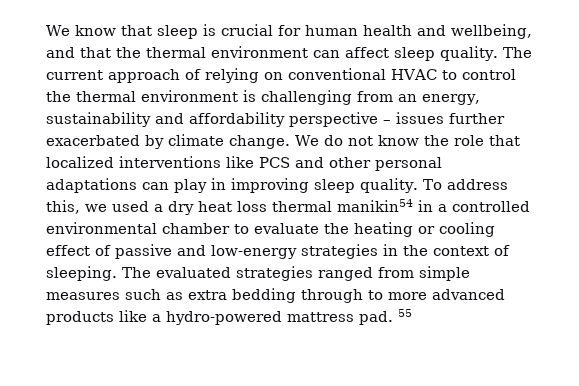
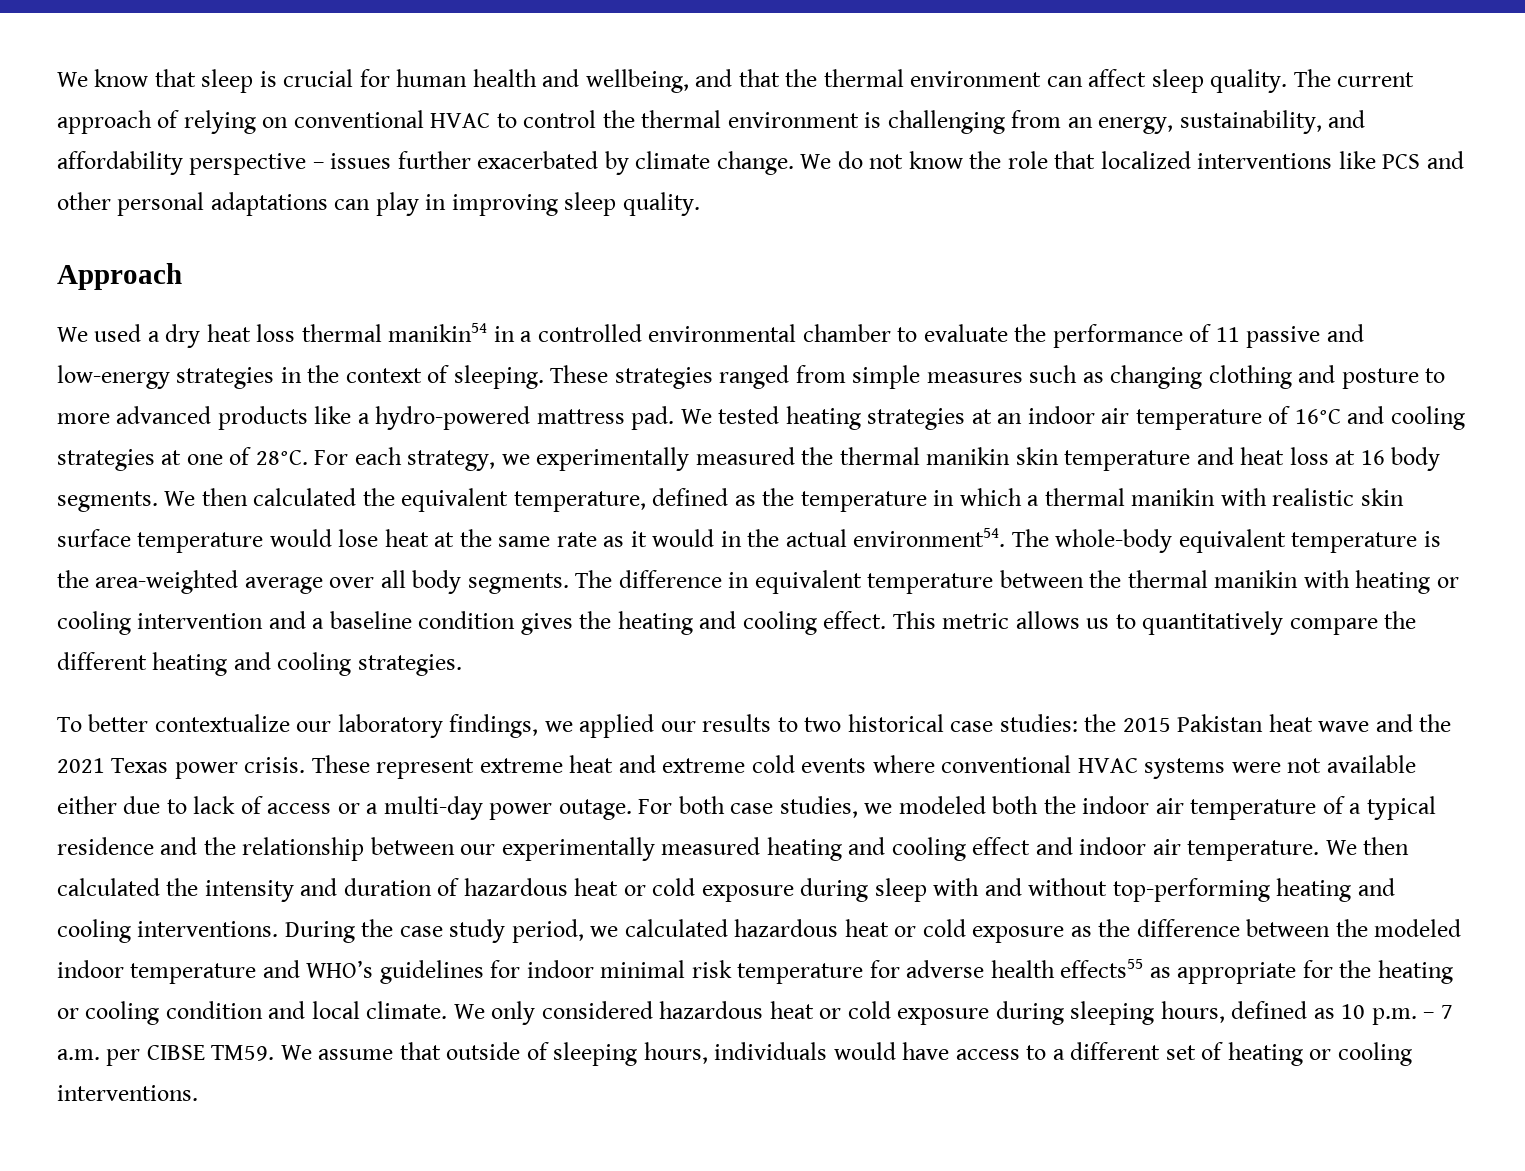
- The current approach of relying on conventional HVAC to control the thermal environment is challenging from an energy, sustainability and affordability perspective – issues further exacerbated by climate change.
+ The current approach of relying on conventional HVAC to control the thermal environment is challenging from an energy, sustainability, and affordability perspective – issues further exacerbated by climate change.
- We do not know the role that localized interventions like PCS and other personal adaptations can play in improving sleep quality. To address this, we used a dry heat loss thermal manikin54 in a controlled environmental chamber to evaluate the heating or cooling effect of passive and low-energy strategies in the context of sleeping.
+ We do not know the role that localized interventions like PCS and other personal adaptations can play in improving sleep quality.
+ Approach
+ We used a dry heat loss thermal manikin54 in a controlled environmental chamber to evaluate the performance of 11 passive and low-energy strategies in the context of sleeping.
- The evaluated strategies ranged from simple measures such as extra bedding through to more advanced products like a hydro-powered mattress pad.
+ These strategies ranged from simple measures such as changing clothing and posture to more advanced products like a hydro-powered mattress pad.
- 55
+ We tested heating strategies at an indoor air temperature of 16°C and cooling strategies at one of 28°C. For each strategy, we experimentally measured the thermal manikin skin temperature and heat loss at 16 body segments. We then calculated the equivalent temperature, defined as the temperature in which a thermal manikin with realistic skin surface temperature would lose heat at the same rate as it would in the actual environment54. The whole-body equivalent temperature is the area-weighted average over all body segments. The difference in equivalent temperature between the thermal manikin with heating or cooling intervention and a baseline condition gives the heating and cooling effect. This metric allows us to quantitatively compare the different heating and cooling strategies.
+ To better contextualize our laboratory findings, we applied our results to two historical case studies: the 2015 Pakistan heat wave and the 2021 Texas power crisis. These represent extreme heat and extreme cold events where conventional HVAC systems were not available either due to lack of access or a multi-day power outage. For both case studies, we modeled both the indoor air temperature of a typical residence and the relationship between our experimentally measured heating and cooling effect and indoor air temperature. We then calculated the intensity and duration of hazardous heat or cold exposure during sleep with and without top-performing heating and cooling interventions. During the case study period, we calculated hazardous heat or cold exposure as the difference between the modeled indoor temperature and WHO’s guidelines for indoor minimal risk temperature for adverse health effects55 as appropriate for the heating or cooling condition and local climate. We only considered hazardous heat or cold exposure during sleeping hours, defined as 10 p.m. – 7 a.m. per CIBSE TM59. We assume that outside of sleeping hours, individuals would have access to a different set of heating or cooling interventions.

